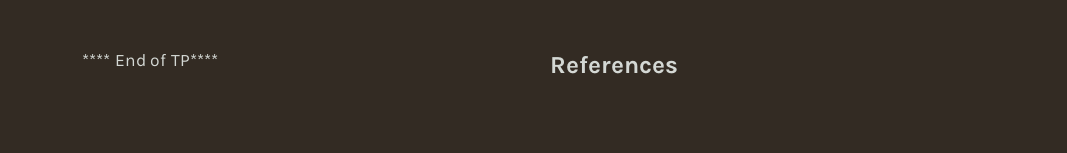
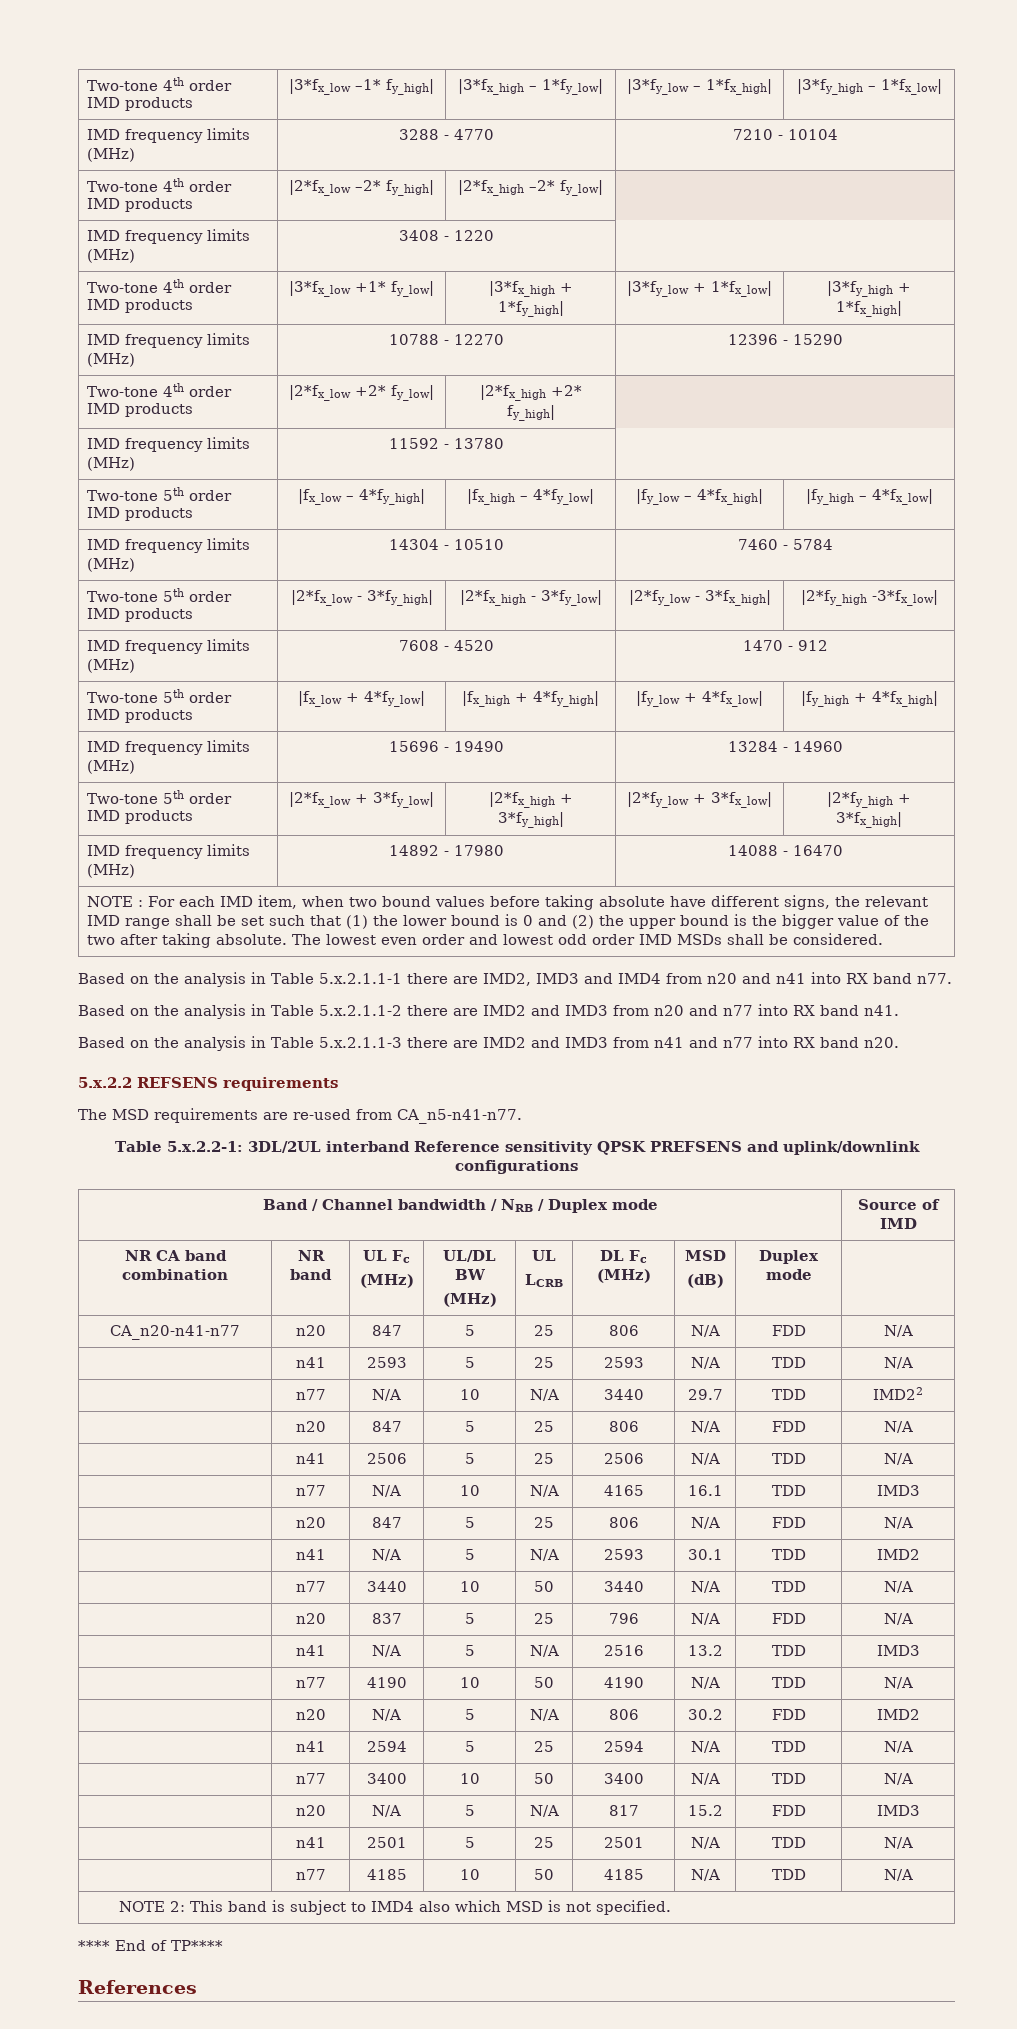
+ Two-tone 4th order IMD products | |3*fx_low –1* fy_high| | |3*fx_high – 1*fy_low| | |3*fy_low – 1*fx_high| | |3*fy_high – 1*fx_low|
+ IMD frequency limits (MHz) | 3288 - 4770 | 7210 - 10104
+ Two-tone 4th order IMD products | |2*fx_low –2* fy_high| | |2*fx_high –2* fy_low| |
+ IMD frequency limits (MHz) | 3408 - 1220 |
+ Two-tone 4th order IMD products | |3*fx_low +1* fy_low| | |3*fx_high + 1*fy_high| | |3*fy_low + 1*fx_low| | |3*fy_high + 1*fx_high|
+ IMD frequency limits (MHz) | 10788 - 12270 | 12396 - 15290
+ Two-tone 4th order IMD products | |2*fx_low +2* fy_low| | |2*fx_high +2* fy_high| |
+ IMD frequency limits (MHz) | 11592 - 13780 |
+ Two-tone 5th order IMD products | |fx_low – 4*fy_high| | |fx_high – 4*fy_low| | |fy_low – 4*fx_high| | |fy_high – 4*fx_low|
+ IMD frequency limits (MHz) | 14304 - 10510 | 7460 - 5784
+ Two-tone 5th order IMD products | |2*fx_low - 3*fy_high| | |2*fx_high - 3*fy_low| | |2*fy_low - 3*fx_high| | |2*fy_high -3*fx_low|
+ IMD frequency limits (MHz) | 7608 - 4520 | 1470 - 912
+ Two-tone 5th order IMD products | |fx_low + 4*fy_low| | |fx_high + 4*fy_high| | |fy_low + 4*fx_low| | |fy_high + 4*fx_high|
+ IMD frequency limits (MHz) | 15696 - 19490 | 13284 - 14960
+ Two-tone 5th order IMD products | |2*fx_low + 3*fy_low| | |2*fx_high + 3*fy_high| | |2*fy_low + 3*fx_low| | |2*fy_high + 3*fx_high|
+ IMD frequency limits (MHz) | 14892 - 17980 | 14088 - 16470
+ NOTE : For each IMD item, when two bound values before taking absolute have different signs, the relevant IMD range shall be set such that (1) the lower bound is 0 and (2) the upper bound is the bigger value of the two after taking absolute. The lowest even order and lowest odd order IMD MSDs shall be considered.
+ Based on the analysis in Table 5.x.2.1.1-1 there are IMD2, IMD3 and IMD4 from n20 and n41 into RX band n77.
+ Based on the analysis in Table 5.x.2.1.1-2 there are IMD2 and IMD3 from n20 and n77 into RX band n41.
+ Based on the analysis in Table 5.x.2.1.1-3 there are IMD2 and IMD3 from n41 and n77 into RX band n20.
+ 5.x.2.2 REFSENS requirements
+ The MSD requirements are re-used from CA_n5-n41-n77.
+ Table 5.x.2.2-1: 3DL/2UL interband Reference sensitivity QPSK PREFSENS and uplink/downlink configurations
+ Band / Channel bandwidth / NRB / Duplex mode | Source of IMD
+ NR CA band combination | NR band | UL Fc
+ (MHz) | UL/DL BW
+ (MHz) | UL
+ LCRB | DL Fc (MHz) | MSD
+ (dB) | Duplex mode |
+ CA_n20-n41-n77 | n20 | 847 | 5 | 25 | 806 | N/A | FDD | N/A
+ | n41 | 2593 | 5 | 25 | 2593 | N/A | TDD | N/A
+ | n77 | N/A | 10 | N/A | 3440 | 29.7 | TDD | IMD22
+ | n20 | 847 | 5 | 25 | 806 | N/A | FDD | N/A
+ | n41 | 2506 | 5 | 25 | 2506 | N/A | TDD | N/A
+ | n77 | N/A | 10 | N/A | 4165 | 16.1 | TDD | IMD3
+ | n20 | 847 | 5 | 25 | 806 | N/A | FDD | N/A
+ | n41 | N/A | 5 | N/A | 2593 | 30.1 | TDD | IMD2
+ | n77 | 3440 | 10 | 50 | 3440 | N/A | TDD | N/A
+ | n20 | 837 | 5 | 25 | 796 | N/A | FDD | N/A
+ | n41 | N/A | 5 | N/A | 2516 | 13.2 | TDD | IMD3
+ | n77 | 4190 | 10 | 50 | 4190 | N/A | TDD | N/A
+ | n20 | N/A | 5 | N/A | 806 | 30.2 | FDD | IMD2
+ | n41 | 2594 | 5 | 25 | 2594 | N/A | TDD | N/A
+ | n77 | 3400 | 10 | 50 | 3400 | N/A | TDD | N/A
+ | n20 | N/A | 5 | N/A | 817 | 15.2 | FDD | IMD3
+ | n41 | 2501 | 5 | 25 | 2501 | N/A | TDD | N/A
+ | n77 | 4185 | 10 | 50 | 4185 | N/A | TDD | N/A
+ NOTE 2: This band is subject to IMD4 also which MSD is not specified.

